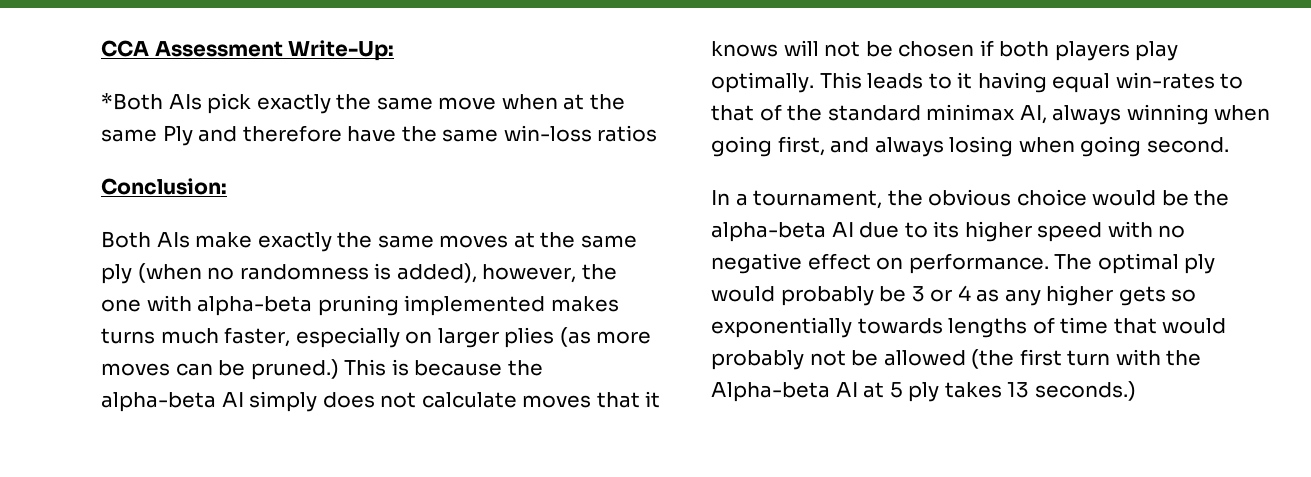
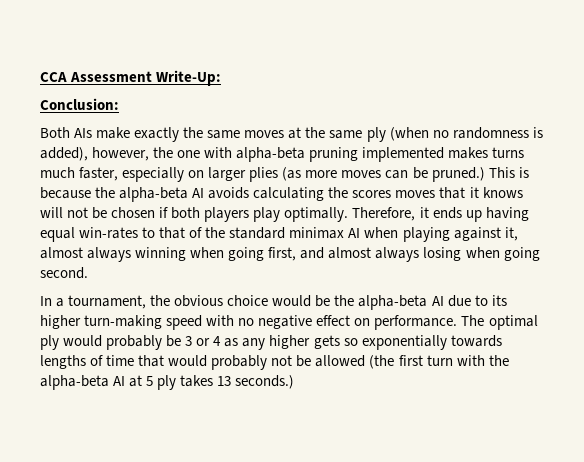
- *Both AIs pick exactly the same move when at the same Ply and therefore have the same win-loss ratios
- This is because the alpha-beta AI simply does not calculate moves that it knows will not be chosen if both players play optimally.
+ This is because the alpha-beta AI avoids calculating the scores moves that it knows will not be chosen if both players play optimally.
- This leads to it having equal win-rates to that of the standard minimax AI, always winning when going first, and always losing when going second.
+ Therefore, it ends up having equal win-rates to that of the standard minimax AI when playing against it, almost always winning when going first, and almost always losing when going second.
- In a tournament, the obvious choice would be the alpha-beta AI due to its higher speed with no negative effect on performance.
+ In a tournament, the obvious choice would be the alpha-beta AI due to its higher turn-making speed with no negative effect on performance.
- The optimal ply would probably be 3 or 4 as any higher gets so exponentially towards lengths of time that would probably not be allowed (the first turn with the Alpha-beta AI at 5 ply takes 13 seconds.)
+ The optimal ply would probably be 3 or 4 as any higher gets so exponentially towards lengths of time that would probably not be allowed (the first turn with the alpha-beta AI at 5 ply takes 13 seconds.)

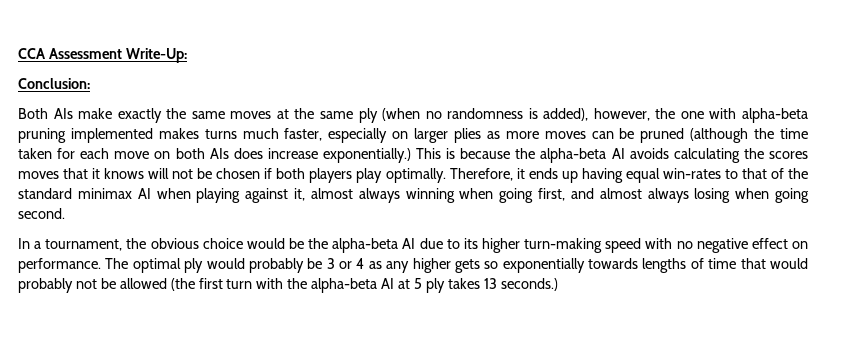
- Both AIs make exactly the same moves at the same ply (when no randomness is added), however, the one with alpha-beta pruning implemented makes turns much faster, especially on larger plies (as more moves can be pruned.)
+ Both AIs make exactly the same moves at the same ply (when no randomness is added), however, the one with alpha-beta pruning implemented makes turns much faster, especially on larger plies as more moves can be pruned (although the time taken for each move on both AIs does increase exponentially.)

